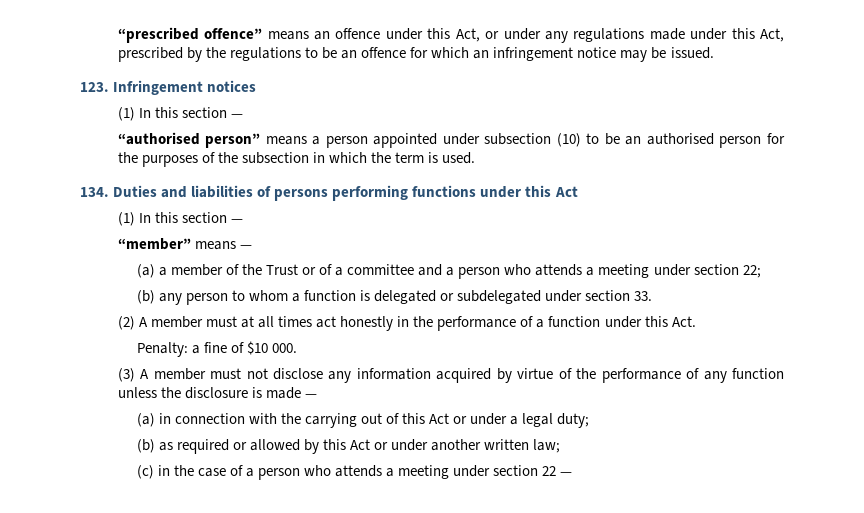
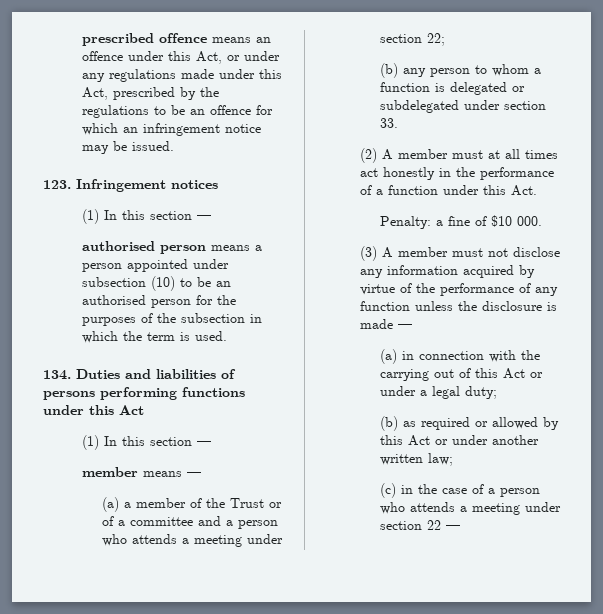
- “prescribed offence” means an offence under this Act, or under any regulations made under this Act, prescribed by the regulations to be an offence for which an infringement notice may be issued.
+ prescribed offence means an offence under this Act, or under any regulations made under this Act, prescribed by the regulations to be an offence for which an infringement notice may be issued.
- “authorised person” means a person appointed under subsection (10) to be an authorised person for the purposes of the subsection in which the term is used.
+ authorised person means a person appointed under subsection (10) to be an authorised person for the purposes of the subsection in which the term is used.
- “member” means —
+ member means —

